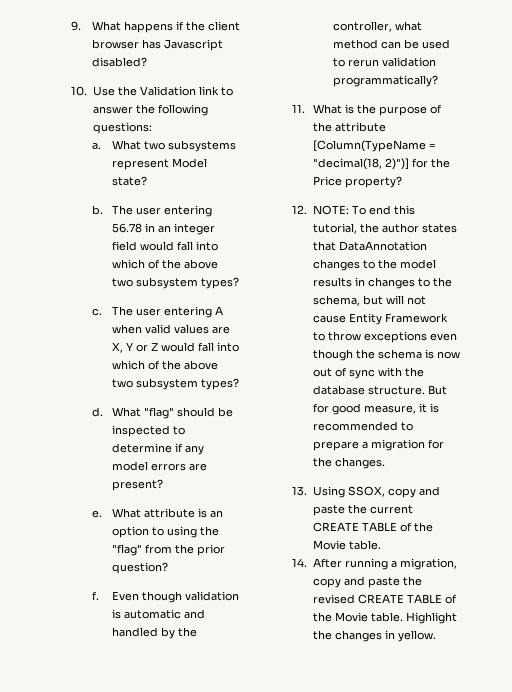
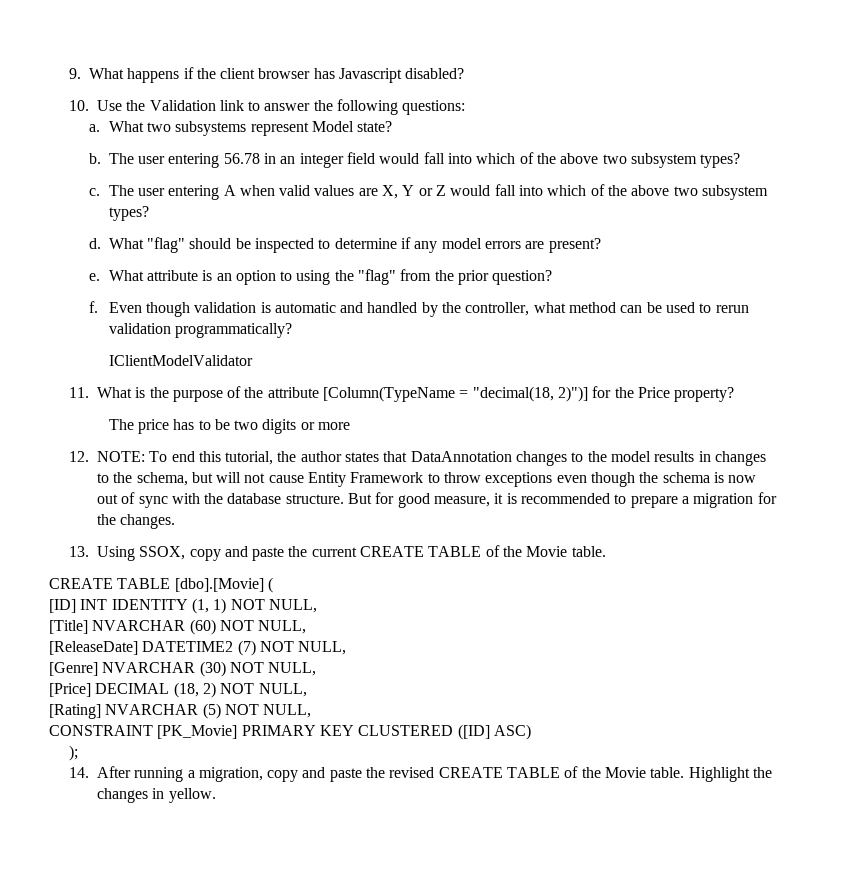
+ IClientModelValidator
+ The price has to be two digits or more
+ CREATE TABLE [dbo].[Movie] (
+ [ID] INT IDENTITY (1, 1) NOT NULL,
+ [Title] NVARCHAR (60) NOT NULL,
+ [ReleaseDate] DATETIME2 (7) NOT NULL,
+ [Genre] NVARCHAR (30) NOT NULL,
+ [Price] DECIMAL (18, 2) NOT NULL,
+ [Rating] NVARCHAR (5) NOT NULL,
+ CONSTRAINT [PK_Movie] PRIMARY KEY CLUSTERED ([ID] ASC)
+ );

